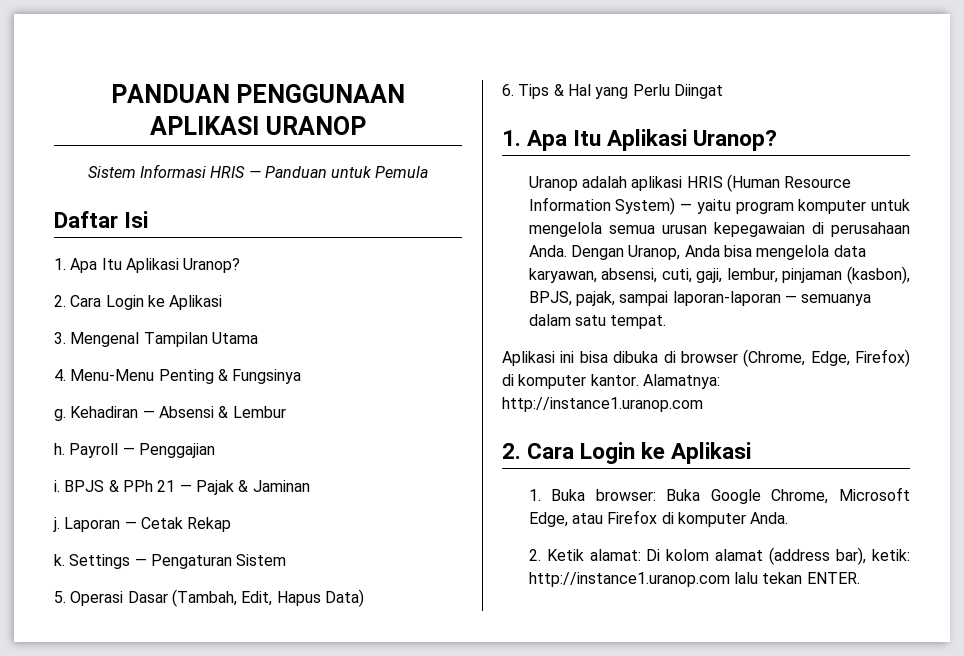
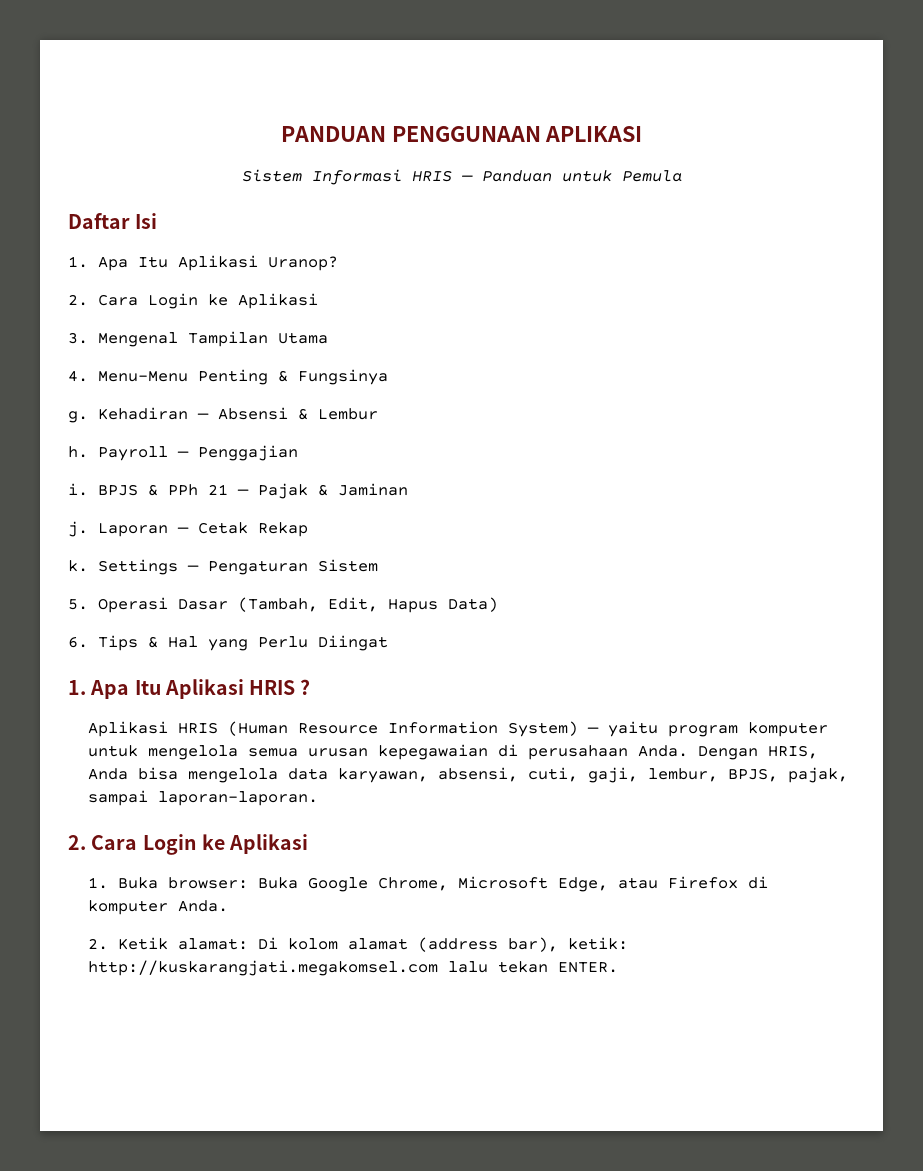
- PANDUAN PENGGUNAAN APLIKASI URANOP
+ PANDUAN PENGGUNAAN APLIKASI
  6. Tips & Hal yang Perlu Diingat
- 1. Apa Itu Aplikasi Uranop?
- Uranop adalah aplikasi HRIS (Human Resource Information System) — yaitu program komputer untuk mengelola semua urusan kepegawaian di perusahaan Anda.
+ 1. Apa Itu Aplikasi HRIS ?
+ Aplikasi HRIS (Human Resource Information System) — yaitu program komputer untuk mengelola semua urusan kepegawaian di perusahaan Anda.
- Dengan Uranop, Anda bisa mengelola data karyawan, absensi, cuti, gaji, lembur, pinjaman (kasbon), BPJS, pajak, sampai laporan-laporan — semuanya dalam satu tempat.
- Aplikasi ini bisa dibuka di browser (Chrome, Edge, Firefox) di komputer kantor. Alamatnya: http://instance1.uranop.com
+ Dengan HRIS, Anda bisa mengelola data karyawan, absensi, cuti, gaji, lembur, BPJS, pajak, sampai laporan-laporan.
- 2. Ketik alamat: Di kolom alamat (address bar), ketik: http://instance1.uranop.com lalu tekan ENTER.
+ 2. Ketik alamat: Di kolom alamat (address bar), ketik: http://kuskarangjati.megakomsel.com lalu tekan ENTER.

